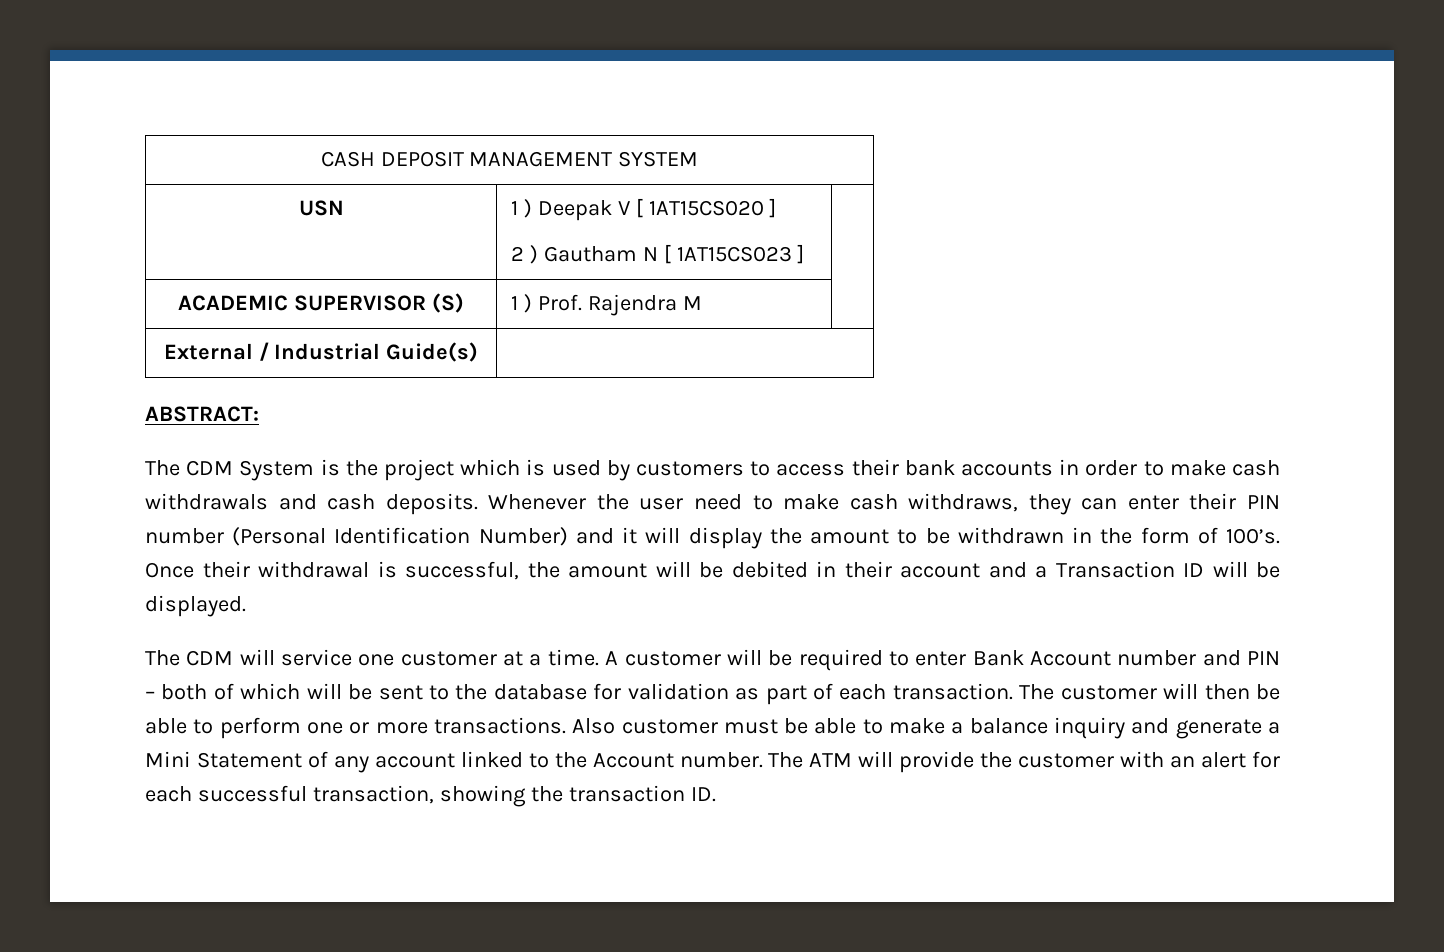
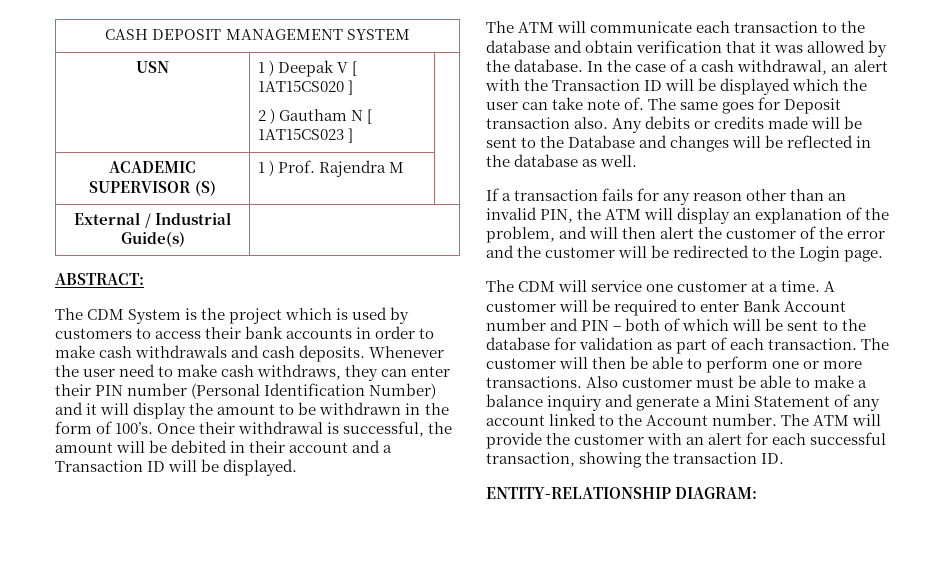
+ The ATM will communicate each transaction to the database and obtain verification that it was allowed by the database. In the case of a cash withdrawal, an alert with the Transaction ID will be displayed which the user can take note of. The same goes for Deposit transaction also. Any debits or credits made will be sent to the Database and changes will be reflected in the database as well.
+ If a transaction fails for any reason other than an invalid PIN, the ATM will display an explanation of the problem, and will then alert the customer of the error and the customer will be redirected to the Login page.
+ ENTITY-RELATIONSHIP DIAGRAM:

